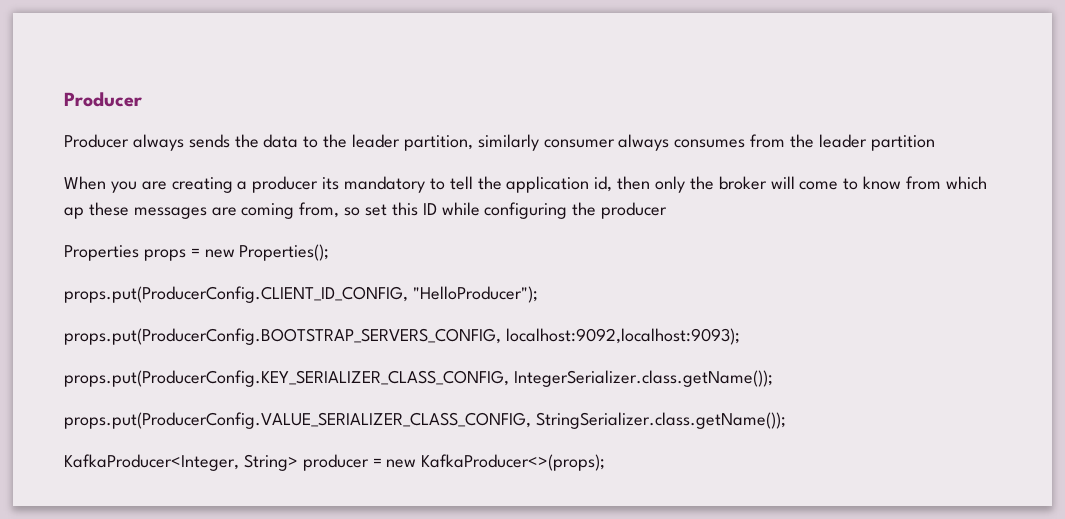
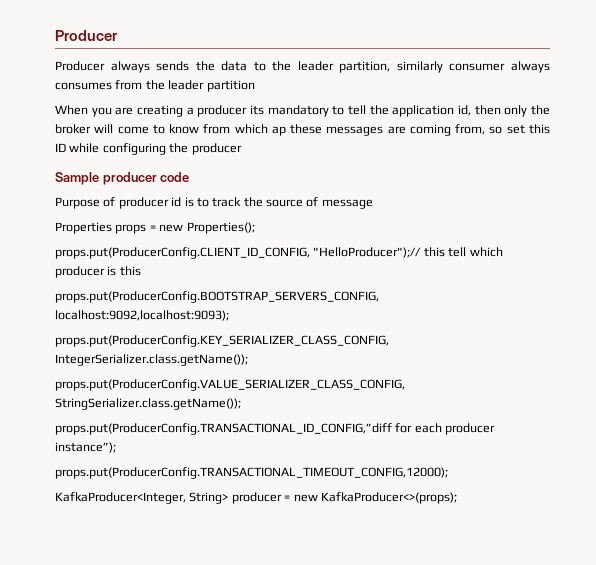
+ Sample producer code
+ Purpose of producer id is to track the source of message
- props.put(ProducerConfig.CLIENT_ID_CONFIG, "HelloProducer");
+ props.put(ProducerConfig.CLIENT_ID_CONFIG, "HelloProducer");// this tell which producer is this
+ props.put(ProducerConfig.TRANSACTIONAL_ID_CONFIG,”diff for each producer instance”);
+ props.put(ProducerConfig.TRANSACTIONAL_TIMEOUT_CONFIG,12000);

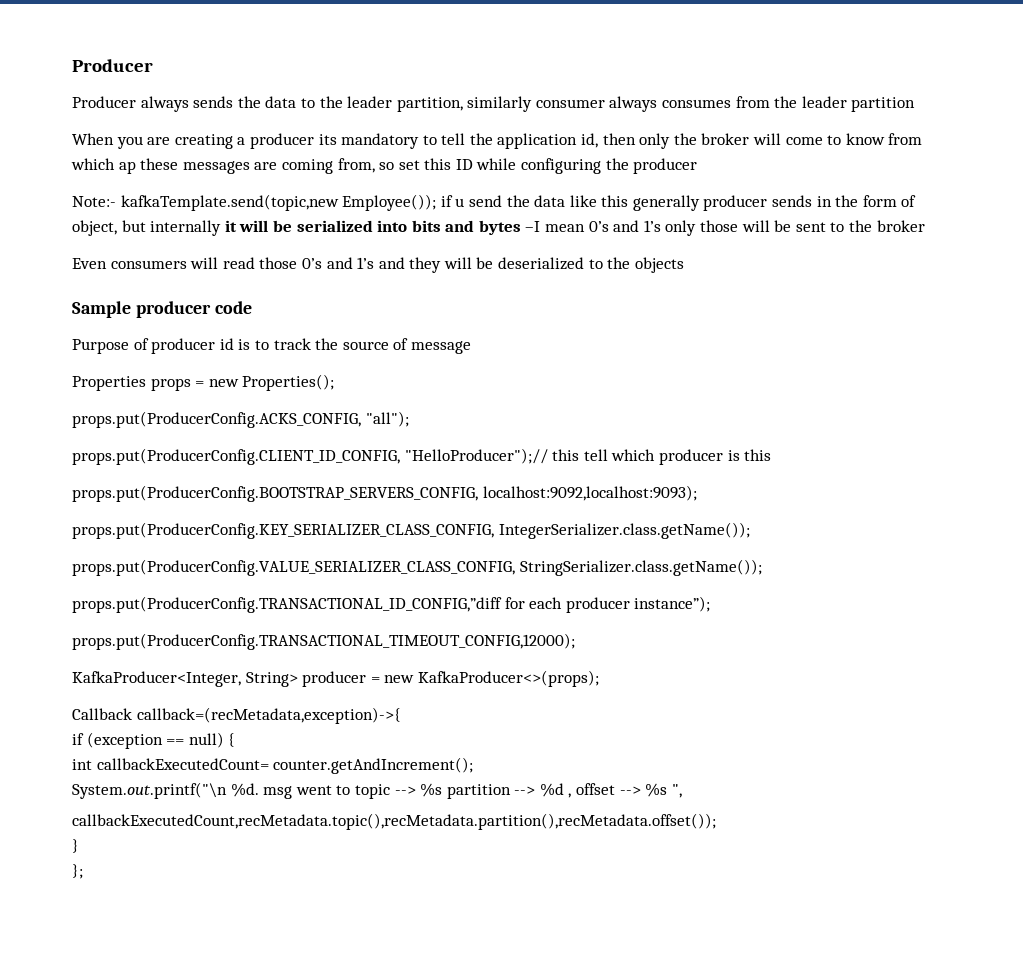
+ Note:- kafkaTemplate.send(topic,new Employee()); if u send the data like this generally producer sends in the form of object, but internally it will be serialized into bits and bytes –I mean 0’s and 1’s only those will be sent to the broker
+ Even consumers will read those 0’s and 1’s and they will be deserialized to the objects
+ props.put(ProducerConfig.ACKS_CONFIG, "all");
+ Callback callback=(recMetadata,exception)->{
+ if (exception == null) {
+ int callbackExecutedCount= counter.getAndIncrement();
+ System.out.printf("\n %d. msg went to topic --> %s partition --> %d , offset --> %s ",
+ callbackExecutedCount,recMetadata.topic(),recMetadata.partition(),recMetadata.offset());
+ }
+ };

